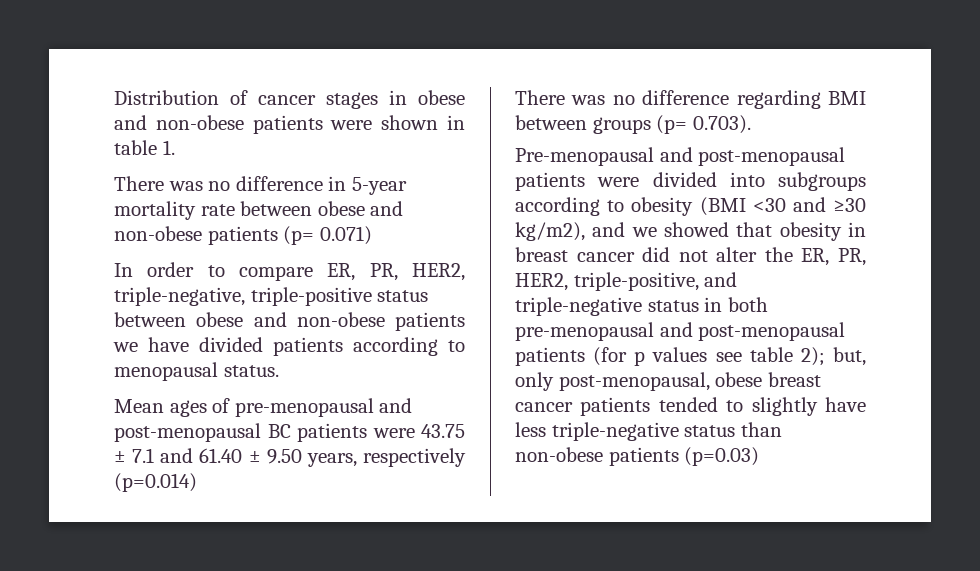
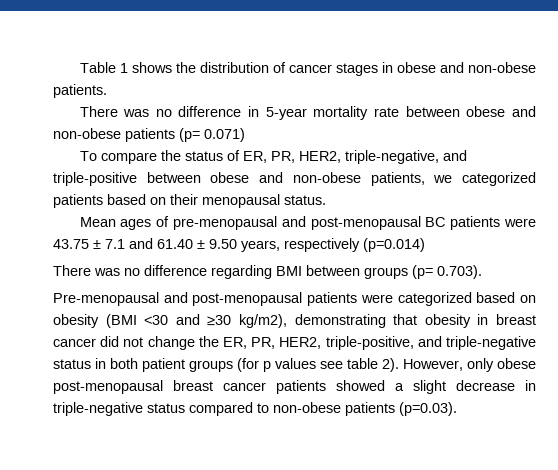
- Distribution of cancer stages in obese and non-obese patients were shown in table 1.
+ Table 1 shows the distribution of cancer stages in obese and non-obese patients.
- In order to compare ER, PR, HER2, triple-negative, triple-positive status between obese and non-obese patients we have divided patients according to menopausal status.
+ To compare the status of ER, PR, HER2, triple-negative, and triple-positive between obese and non-obese patients, we categorized patients based on their menopausal status.
- Pre-menopausal and post-menopausal patients were divided into subgroups according to obesity (BMI <30 and ≥30 kg/m2), and we showed that obesity in breast cancer did not alter the ER, PR, HER2, triple-positive, and triple-negative status in both pre-menopausal and post-menopausal patients (for p values see table 2); but, only post-menopausal, obese breast cancer patients tended to slightly have less triple-negative status than non-obese patients (p=0.03)
+ Pre-menopausal and post-menopausal patients were categorized based on obesity (BMI <30 and ≥30 kg/m2), demonstrating that obesity in breast cancer did not change the ER, PR, HER2, triple-positive, and triple-negative status in both patient groups (for p values see table 2). However, only obese post-menopausal breast cancer patients showed a slight decrease in triple-negative status compared to non-obese patients (p=0.03).

